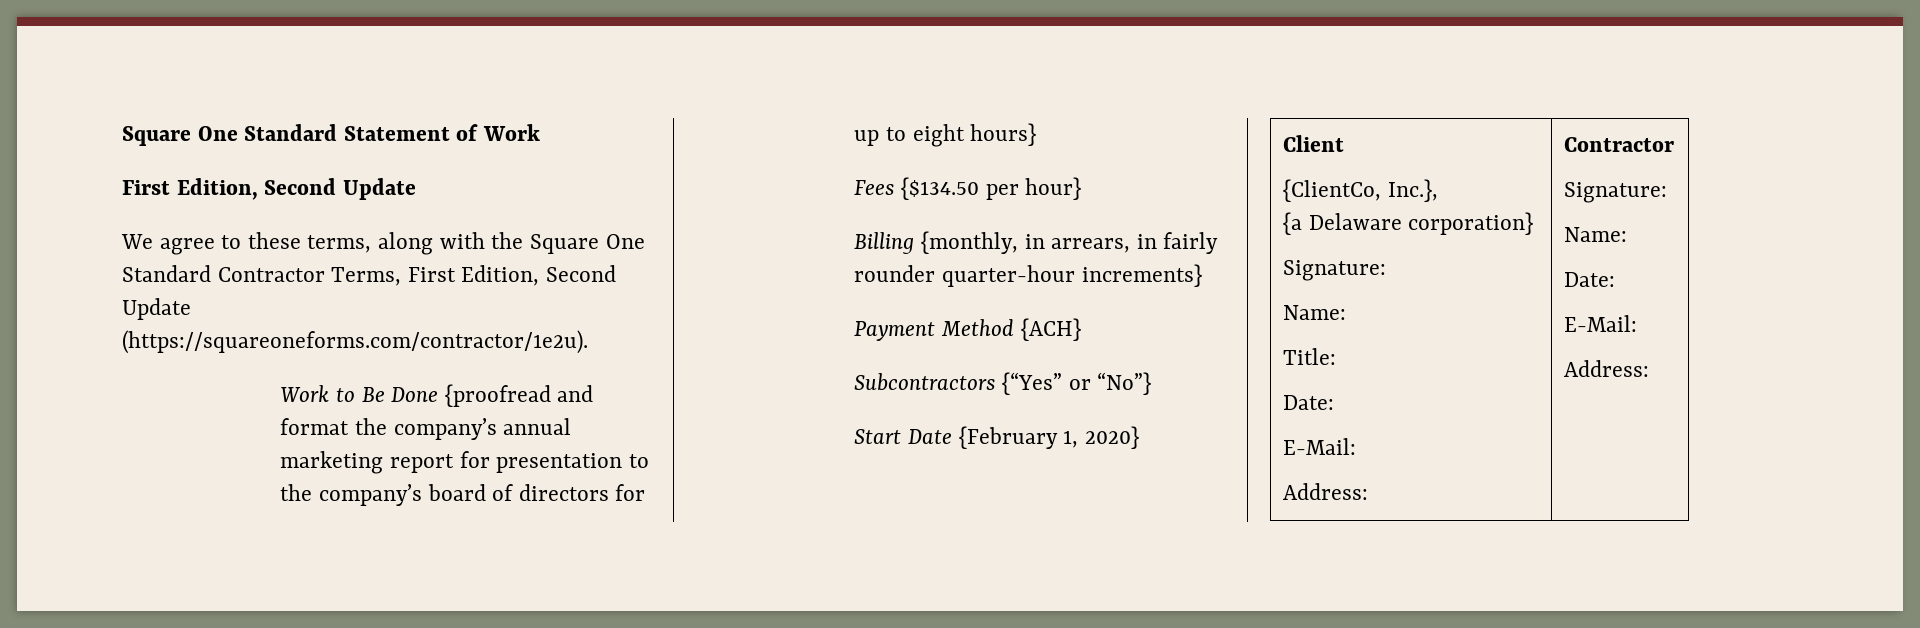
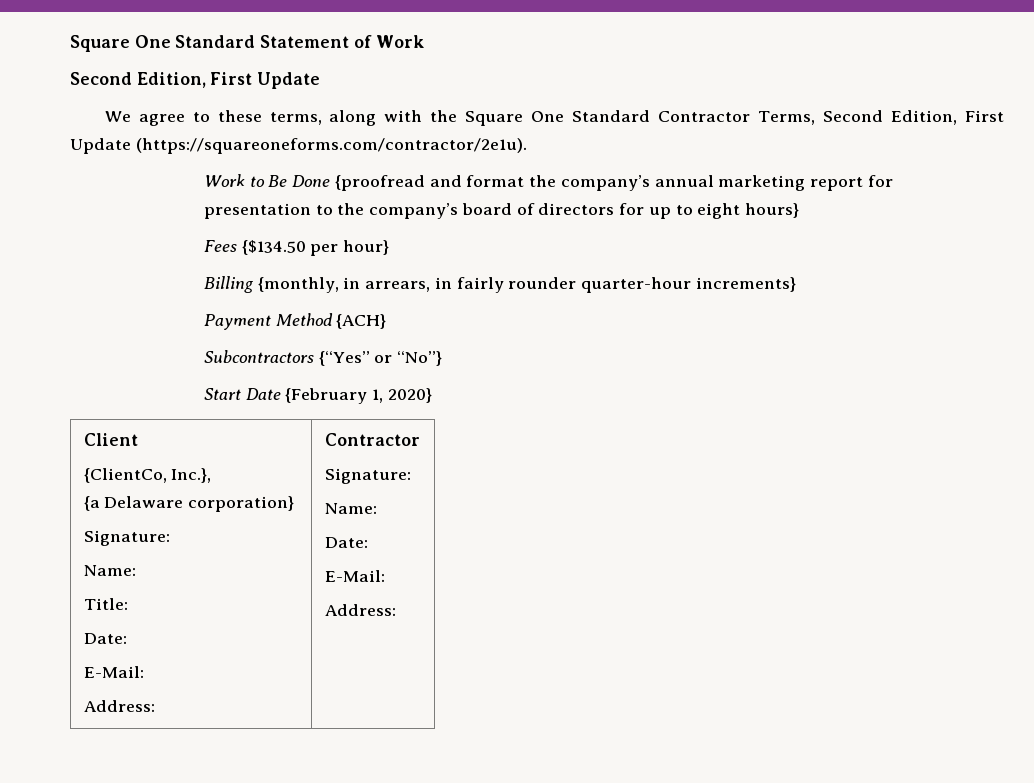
  Square One Standard Statement of Work
- First Edition, Second Update
+ Second Edition, First Update
- We agree to these terms, along with the Square One Standard Contractor Terms, First Edition, Second Update (https://squareoneforms.com/contractor/1e2u).
+ We agree to these terms, along with the Square One Standard Contractor Terms, Second Edition, First Update (https://squareoneforms.com/contractor/2e1u).

